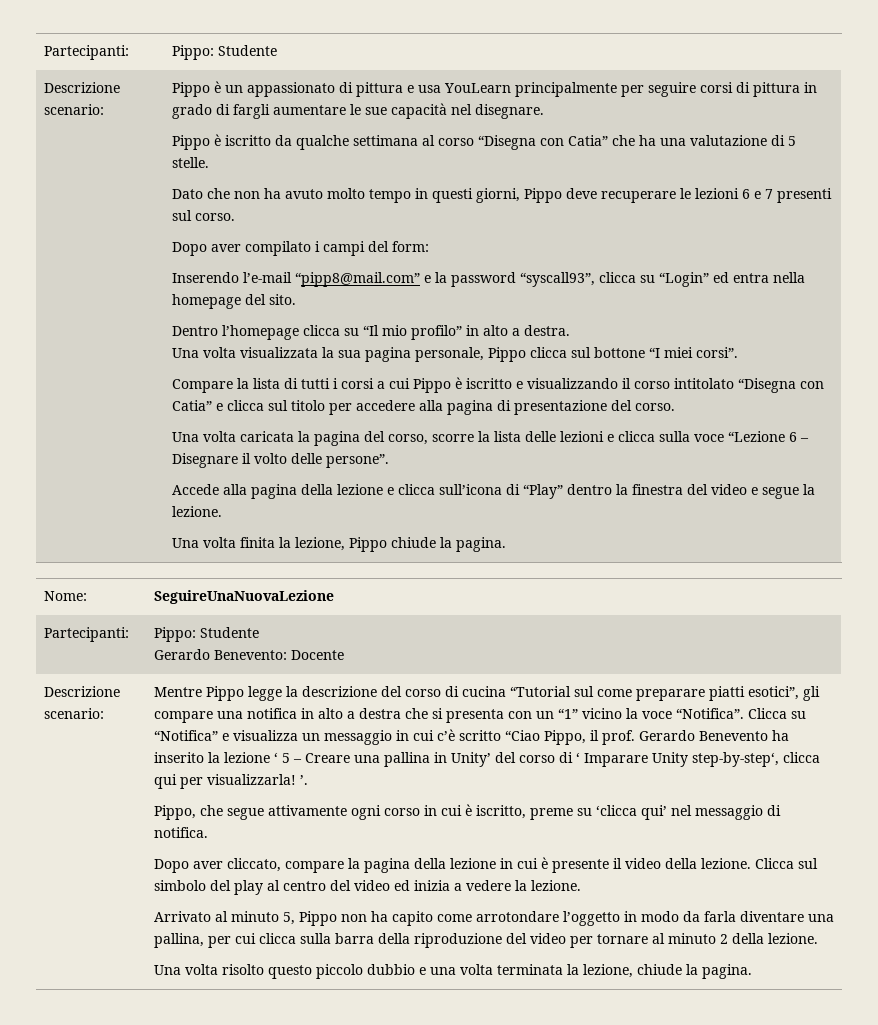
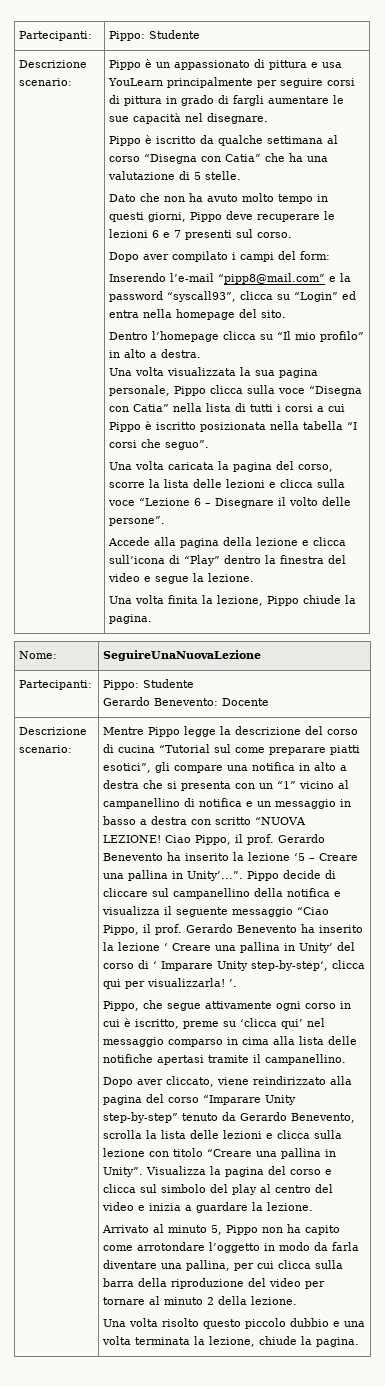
- Una volta visualizzata la sua pagina personale, Pippo clicca sul bottone “I miei corsi”.
- Compare la lista di tutti i corsi a cui Pippo è iscritto e visualizzando il corso intitolato “Disegna con Catia” e clicca sul titolo per accedere alla pagina di presentazione del corso.
+ Una volta visualizzata la sua pagina personale, Pippo clicca sulla voce “Disegna con Catia” nella lista di tutti i corsi a cui Pippo è iscritto posizionata nella tabella “I corsi che seguo”.
- Mentre Pippo legge la descrizione del corso di cucina “Tutorial sul come preparare piatti esotici”, gli compare una notifica in alto a destra che si presenta con un “1” vicino la voce “Notifica”. Clicca su “Notifica” e visualizza un messaggio in cui c’è scritto “Ciao Pippo, il prof. Gerardo Benevento ha inserito la lezione ‘ 5 – Creare una pallina in Unity’ del corso di ‘ Imparare Unity step-by-step‘, clicca qui per visualizzarla! ’.
+ Mentre Pippo legge la descrizione del corso di cucina “Tutorial sul come preparare piatti esotici”, gli compare una notifica in alto a destra che si presenta con un “1” vicino al campanellino di notifica e un messaggio in basso a destra con scritto “NUOVA LEZIONE! Ciao Pippo, il prof. Gerardo Benevento ha inserito la lezione ‘5 – Creare una pallina in Unity’...”. Pippo decide di cliccare sul campanellino della notifica e visualizza il seguente messaggio “Ciao Pippo, il prof. Gerardo Benevento ha inserito la lezione ‘ Creare una pallina in Unity’ del corso di ‘ Imparare Unity step-by-step‘, clicca qui per visualizzarla! ’.
- Pippo, che segue attivamente ogni corso in cui è iscritto, preme su ‘clicca qui’ nel messaggio di notifica.
- Dopo aver cliccato, compare la pagina della lezione in cui è presente il video della lezione. Clicca sul simbolo del play al centro del video ed inizia a vedere la lezione.
+ Pippo, che segue attivamente ogni corso in cui è iscritto, preme su ‘clicca qui’ nel messaggio comparso in cima alla lista delle notifiche apertasi tramite il campanellino.
+ Dopo aver cliccato, viene reindirizzato alla pagina del corso “Imparare Unity step-by-step” tenuto da Gerardo Benevento, scrolla la lista delle lezioni e clicca sulla lezione con titolo “Creare una pallina in Unity”. Visualizza la pagina del corso e clicca sul simbolo del play al centro del video e inizia a guardare la lezione.

